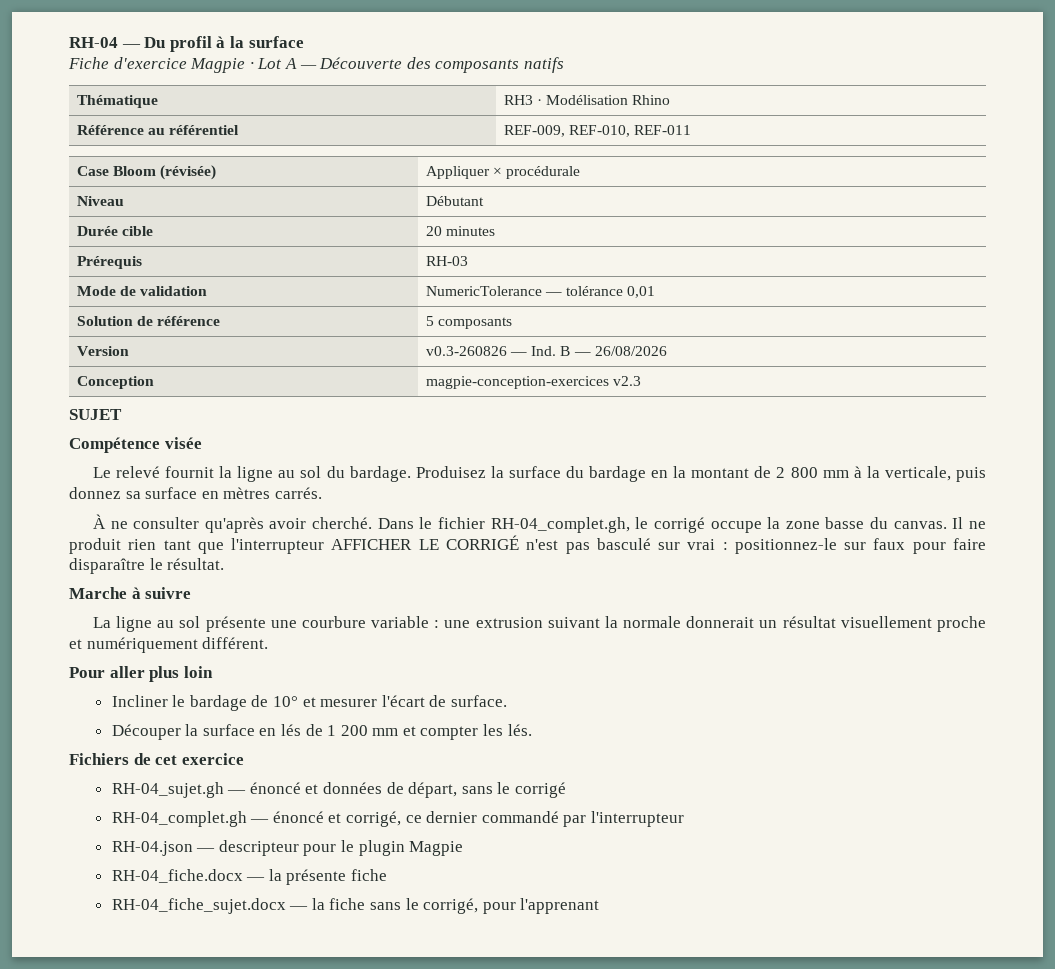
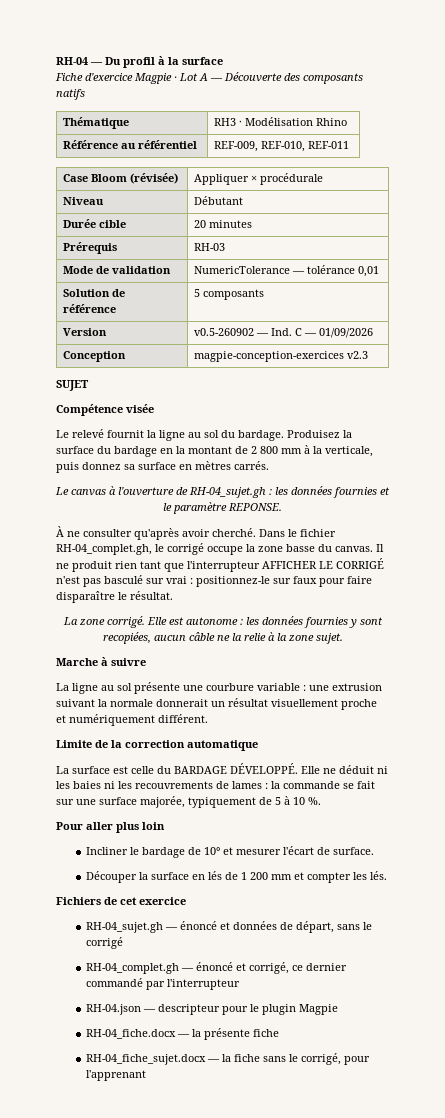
- Version | v0.3-260826 — Ind. B — 26/08/2026
+ Version | v0.5-260902 — Ind. C — 01/09/2026
+ Le canvas à l'ouverture de RH-04_sujet.gh : les données fournies et le paramètre REPONSE.
+ La zone corrigé. Elle est autonome : les données fournies y sont recopiées, aucun câble ne la relie à la zone sujet.
+ Limite de la correction automatique
+ La surface est celle du BARDAGE DÉVELOPPÉ. Elle ne déduit ni les baies ni les recouvrements de lames : la commande se fait sur une surface majorée, typiquement de 5 à 10 %.

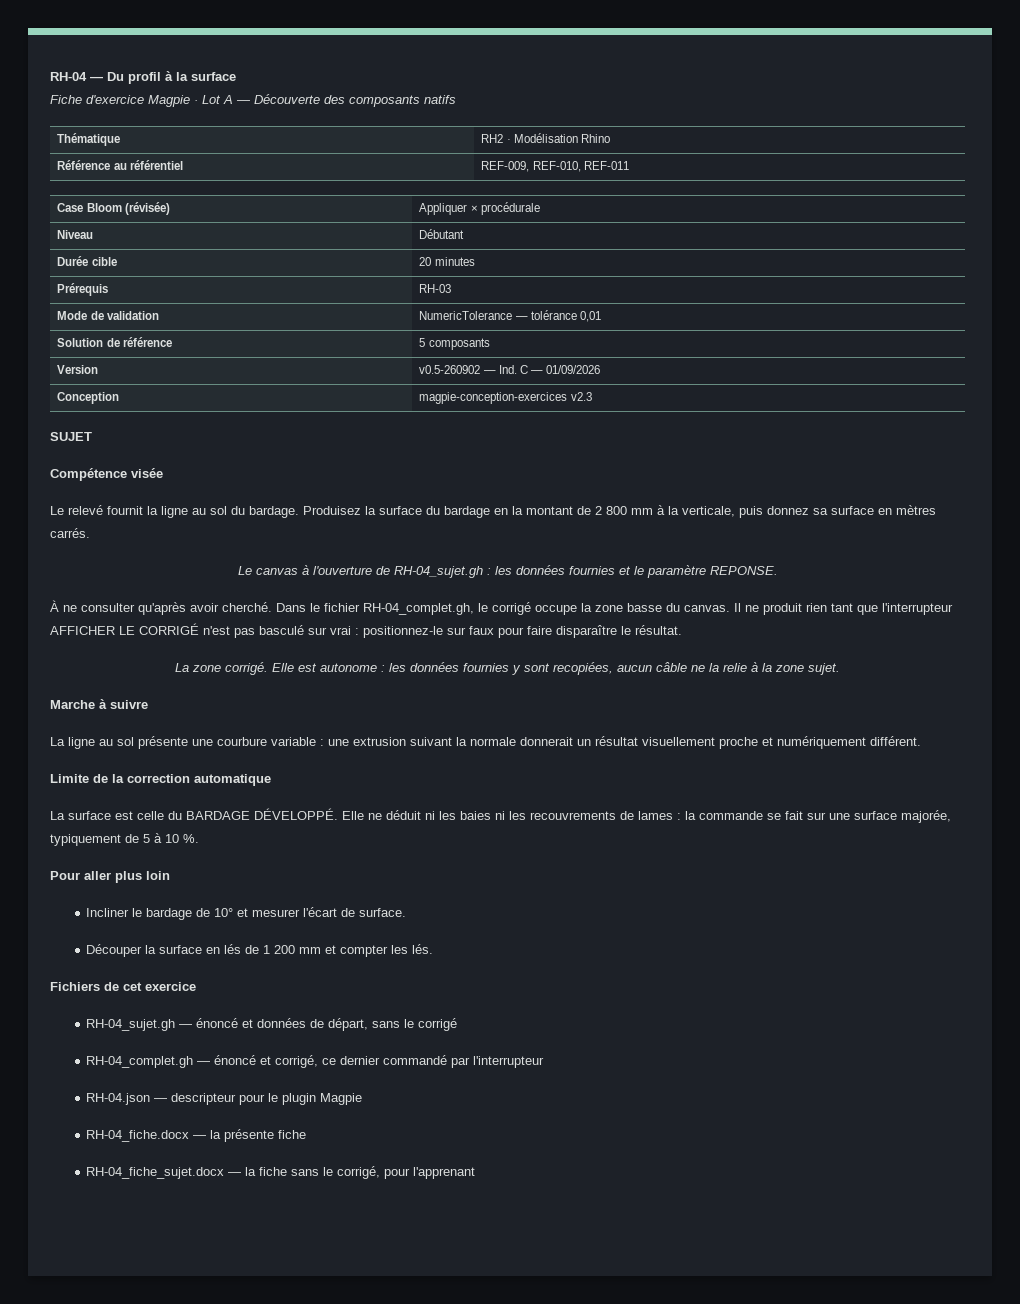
- Thématique | RH3 · Modélisation Rhino
+ Thématique | RH2 · Modélisation Rhino

